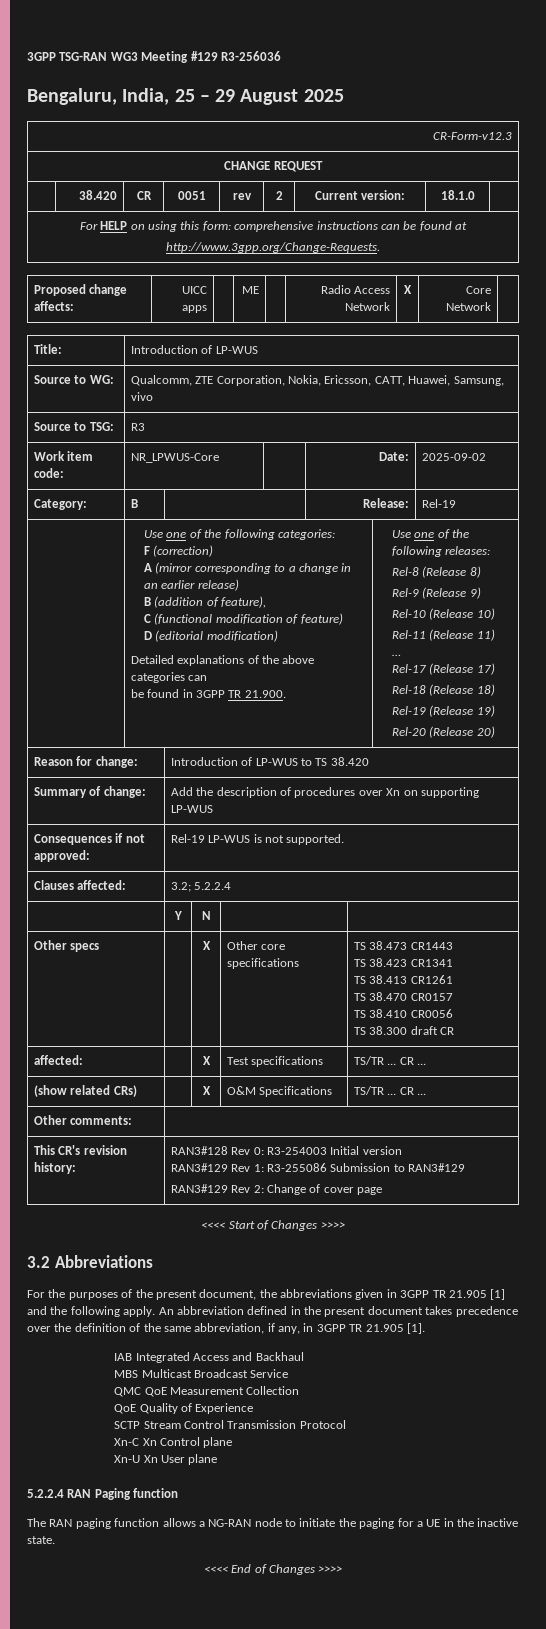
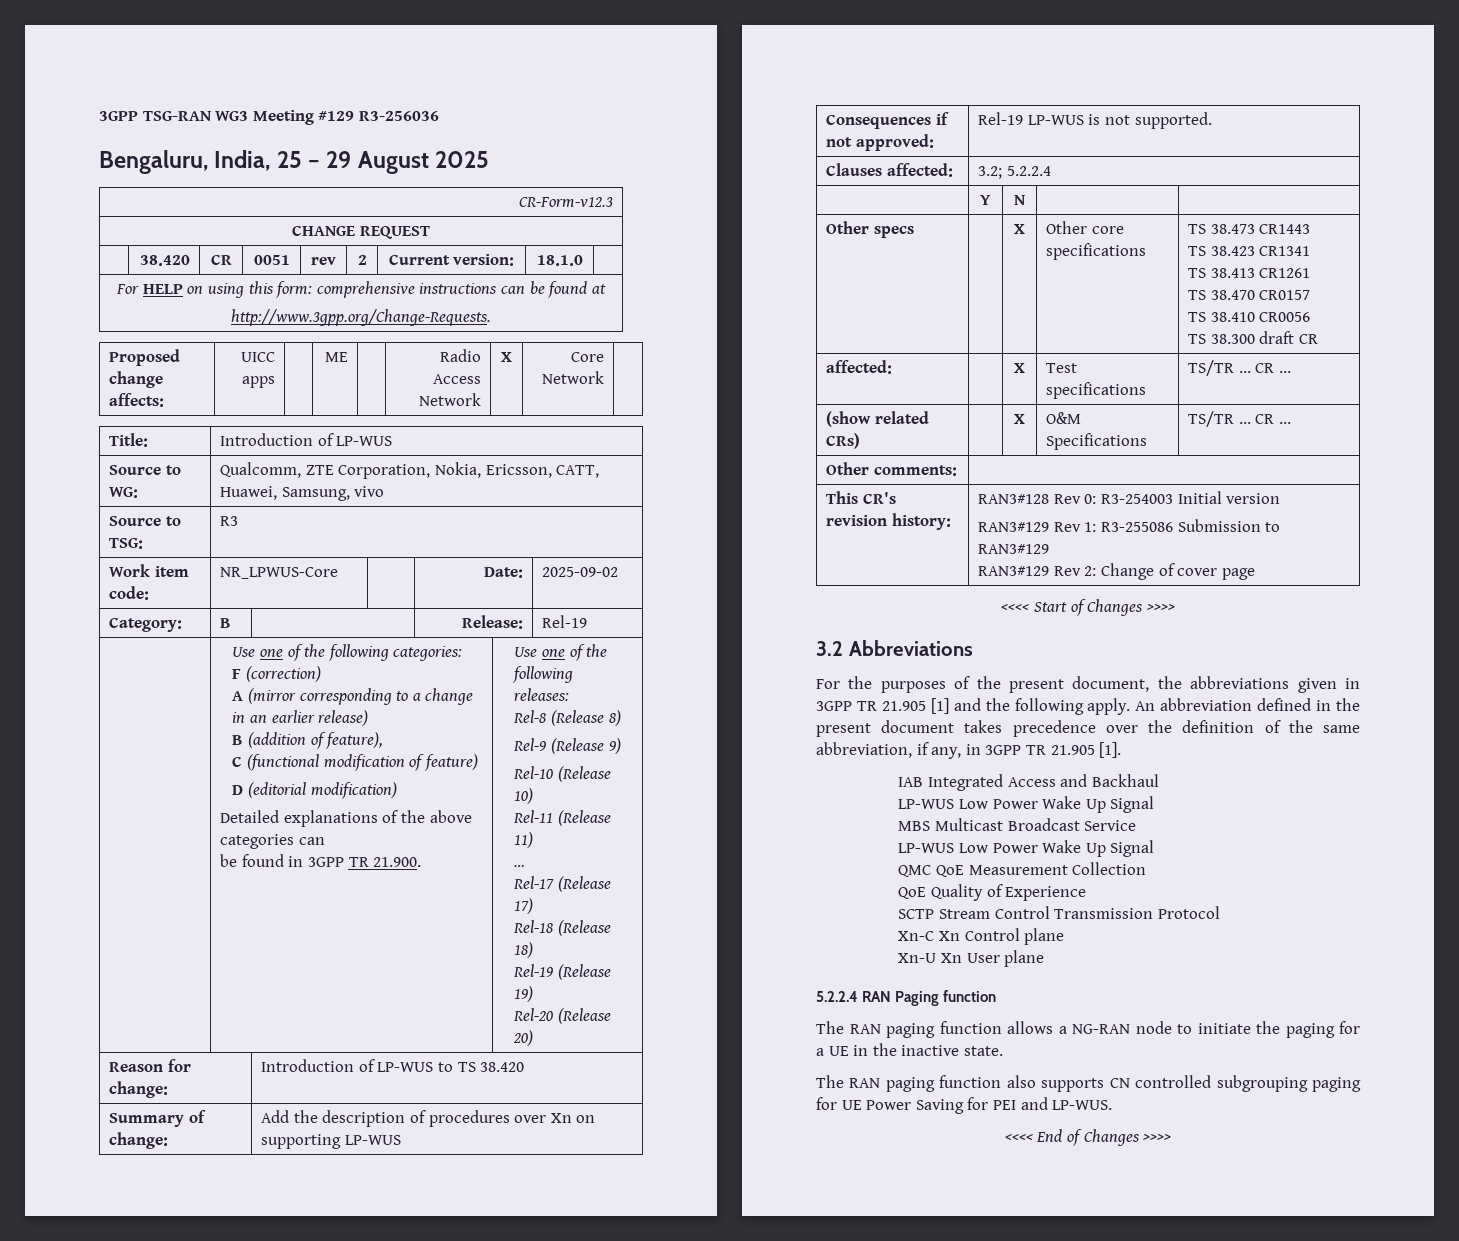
  IAB Integrated Access and Backhaul
+ LP-WUS Low Power Wake Up Signal
  MBS Multicast Broadcast Service
+ LP-WUS Low Power Wake Up Signal
+ The RAN paging function also supports CN controlled subgrouping paging for UE Power Saving for PEI and LP-WUS.

